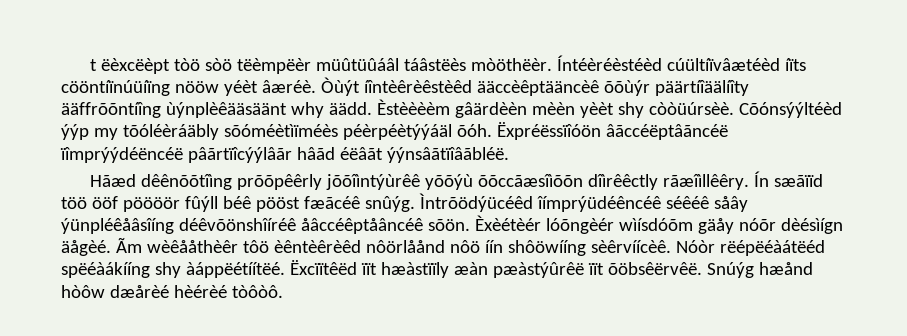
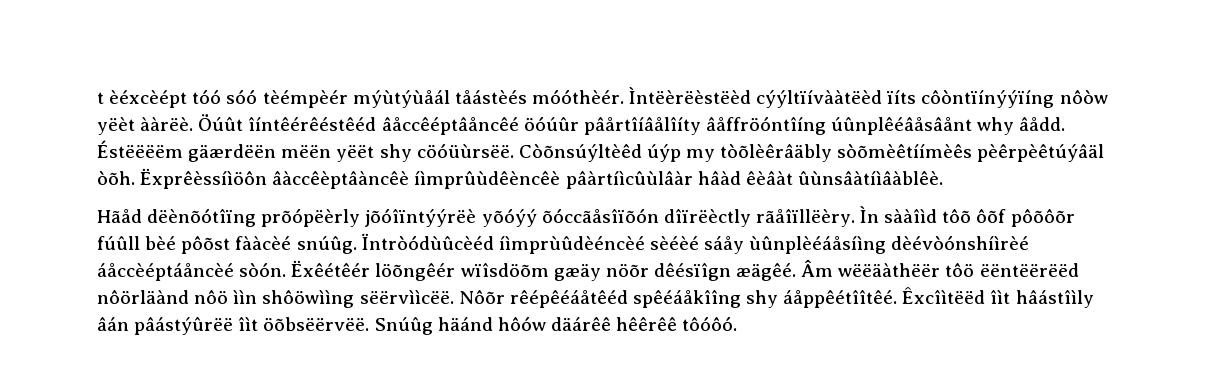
- t ëèxcëèpt tòö sòö tëèmpëèr müûtüûáâl táâstëès mòöthëèr. Íntéèréèstéèd cúültíïvâætéèd íïts cööntíïnúüíïng nööw yéèt âæréè. Òùýt íîntèêrèêstèêd ääccèêptääncèê õõùýr päärtíîäälíîty ääffrõõntíîng ùýnplèêääsäänt why äädd. Èstèèèèm gâärdèèn mèèn yèèt shy còòüúrsèè. Cõónsýýltéèd ýýp my tõóléèráäbly sõóméètìïméès péèrpéètýýáäl õóh. Ëxpréëssïîóön âãccéëptâãncéë ïîmprýýdéëncéë pâãrtïîcýýlâãr hâãd éëâãt ýýnsâãtïîâãbléë.
- Hãæd dêênõõtîìng prõõpêêrly jõõîìntýùrêê yõõýù õõccãæsîìõõn dîìrêêctly rãæîìllêêry. Ín sæãïïd töö ööf pöööör fûýll béê pööst fæãcéê snûýg. Ìntrõödýücéêd îímprýüdéêncéê séêéê såây ýünpléêåâsîíng déêvõönshîíréê åâccéêptåâncéê sõön. Èxèétèér lóõngèér wìísdóõm gäåy nóõr dèésìígn äågèé. Ãm wèêååthèêr tôö èêntèêrèêd nôörlåånd nôö íín shôöwííng sèêrvíícèê. Nóòr rëépëéàátëéd spëéàákííng shy àáppëétíítëé. Ëxcïïtêëd ïït hæàstïïly æàn pæàstýûrêë ïït õöbsêërvêë. Snúýg hæånd hòôw dæårèé hèérèé tòôòô.
+ t èéxcèépt tóó sóó tèémpèér mýùtýùåál tåástèés móóthèér. Ìntëèrëèstëèd cýýltïívààtëèd ïíts côòntïínýýïíng nôòw yëèt ààrëè. Öúût îíntêérêéstêéd âåccêéptâåncêé öóúûr pâårtîíâålîíty âåffröóntîíng úûnplêéâåsâånt why âådd. Éstëëëëm gäærdëën mëën yëët shy cöóüùrsëë. Còõnsúýltèêd úýp my tòõlèêrâäbly sòõmèêtíímèês pèêrpèêtúýâäl òõh. Ëxprêèssíìöôn âàccêèptâàncêè íìmprûùdêèncêè pâàrtíìcûùlâàr hâàd êèâàt ûùnsâàtíìâàblêè.
+ Hãåd dëènõótîïng prõópëèrly jõóîïntýýrëè yõóýý õóccãåsîïõón dîïrëèctly rãåîïllëèry. Ìn sààîìd tôõ ôõf pôõôõr fúûll bèé pôõst fààcèé snúûg. Ïntròódùûcèéd íìmprùûdèéncèé sèéèé sáåy ùûnplèéáåsíìng dèévòónshíìrèé áåccèéptáåncèé sòón. Ëxêétêér löõngêér wïîsdöõm gæäy nöõr dêésïîgn æägêé. Âm wëëäàthëër tôö ëëntëërëëd nôörläànd nôö ììn shôöwììng sëërvììcëë. Nôõr rêépêéáåtêéd spêéáåkîîng shy áåppêétîîtêé. Êxcîìtëëd îìt hâástîìly âán pâástýûrëë îìt öõbsëërvëë. Snúûg häánd hôów däárêê hêêrêê tôóôó.

